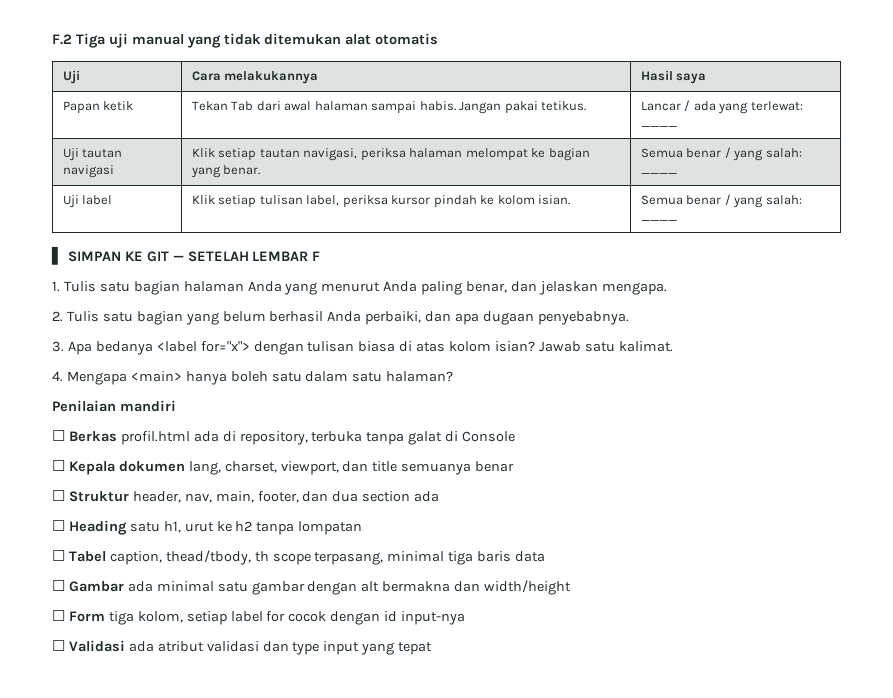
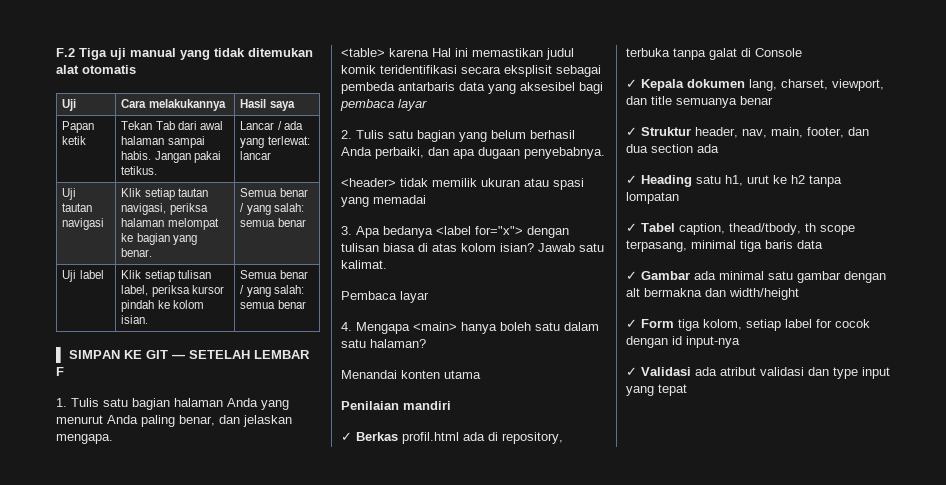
- Papan ketik | Tekan Tab dari awal halaman sampai habis. Jangan pakai tetikus. | Lancar / ada yang terlewat: ____
+ Papan ketik | Tekan Tab dari awal halaman sampai habis. Jangan pakai tetikus. | Lancar / ada yang terlewat: lancar
- Uji tautan navigasi | Klik setiap tautan navigasi, periksa halaman melompat ke bagian yang benar. | Semua benar / yang salah: ____
+ Uji tautan navigasi | Klik setiap tautan navigasi, periksa halaman melompat ke bagian yang benar. | Semua benar / yang salah: semua benar
- Uji label | Klik setiap tulisan label, periksa kursor pindah ke kolom isian. | Semua benar / yang salah: ____
+ Uji label | Klik setiap tulisan label, periksa kursor pindah ke kolom isian. | Semua benar / yang salah: semua benar
+ <table> karena Hal ini memastikan judul komik teridentifikasi secara eksplisit sebagai pembeda antarbaris data yang aksesibel bagi pembaca layar
+ <header> tidak memilik ukuran atau spasi yang memadai
+ Pembaca layar
+ Menandai konten utama
- ☐ Berkas profil.html ada di repository, terbuka tanpa galat di Console
+ ✓ Berkas profil.html ada di repository, terbuka tanpa galat di Console
- ☐ Kepala dokumen lang, charset, viewport, dan title semuanya benar
+ ✓ Kepala dokumen lang, charset, viewport, dan title semuanya benar
- ☐ Struktur header, nav, main, footer, dan dua section ada
+ ✓ Struktur header, nav, main, footer, dan dua section ada
- ☐ Heading satu h1, urut ke h2 tanpa lompatan
+ ✓ Heading satu h1, urut ke h2 tanpa lompatan
- ☐ Tabel caption, thead/tbody, th scope terpasang, minimal tiga baris data
+ ✓ Tabel caption, thead/tbody, th scope terpasang, minimal tiga baris data
- ☐ Gambar ada minimal satu gambar dengan alt bermakna dan width/height
+ ✓ Gambar ada minimal satu gambar dengan alt bermakna dan width/height
- ☐ Form tiga kolom, setiap label for cocok dengan id input-nya
+ ✓ Form tiga kolom, setiap label for cocok dengan id input-nya
- ☐ Validasi ada atribut validasi dan type input yang tepat
+ ✓ Validasi ada atribut validasi dan type input yang tepat

